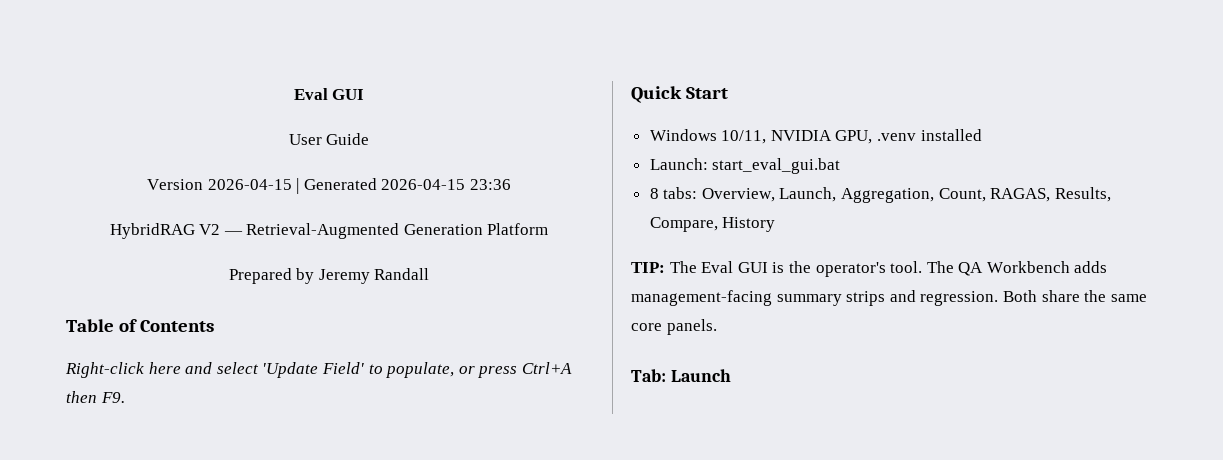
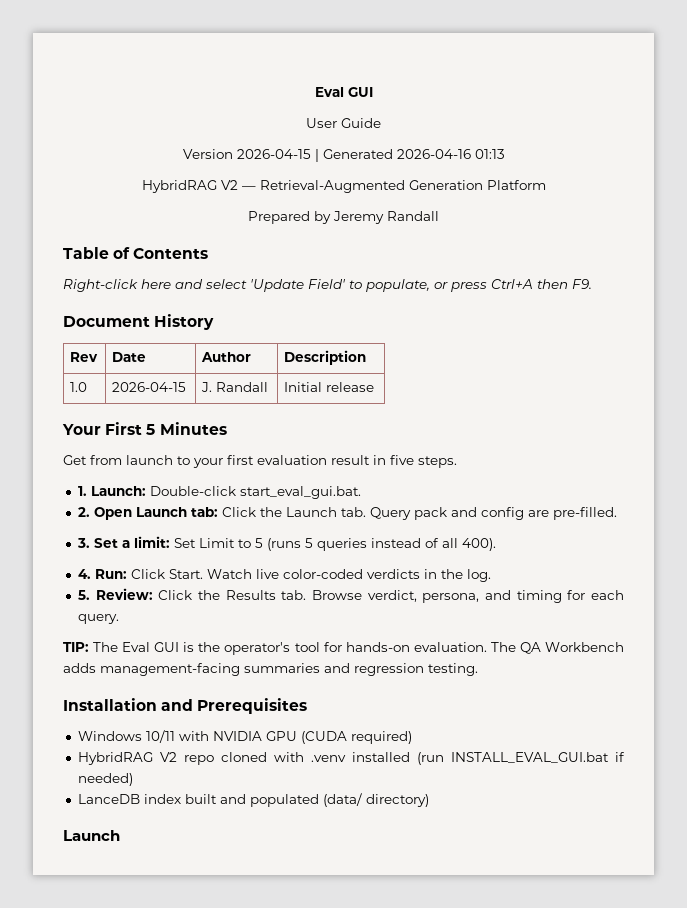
- Version 2026-04-15 | Generated 2026-04-15 23:36
+ Version 2026-04-15 | Generated 2026-04-16 01:13
- Quick Start
- Windows 10/11, NVIDIA GPU, .venv installed
- Launch: start_eval_gui.bat
- 8 tabs: Overview, Launch, Aggregation, Count, RAGAS, Results, Compare, History
+ Document History
+ Rev | Date | Author | Description
+ 1.0 | 2026-04-15 | J. Randall | Initial release
+ Your First 5 Minutes
+ Get from launch to your first evaluation result in five steps.
+ 1. Launch: Double-click start_eval_gui.bat.
+ 2. Open Launch tab: Click the Launch tab. Query pack and config are pre-filled.
+ 3. Set a limit: Set Limit to 5 (runs 5 queries instead of all 400).
+ 4. Run: Click Start. Watch live color-coded verdicts in the log.
+ 5. Review: Click the Results tab. Browse verdict, persona, and timing for each query.
- TIP: The Eval GUI is the operator's tool.
+ TIP: The Eval GUI is the operator's tool for hands-on evaluation.
- The QA Workbench adds management-facing summary strips and regression. Both share the same core panels.
- Tab: Launch
+ The QA Workbench adds management-facing summaries and regression testing.
+ Installation and Prerequisites
+ Windows 10/11 with NVIDIA GPU (CUDA required)
+ HybridRAG V2 repo cloned with .venv installed (run INSTALL_EVAL_GUI.bat if needed)
+ LanceDB index built and populated (data/ directory)
+ Launch

